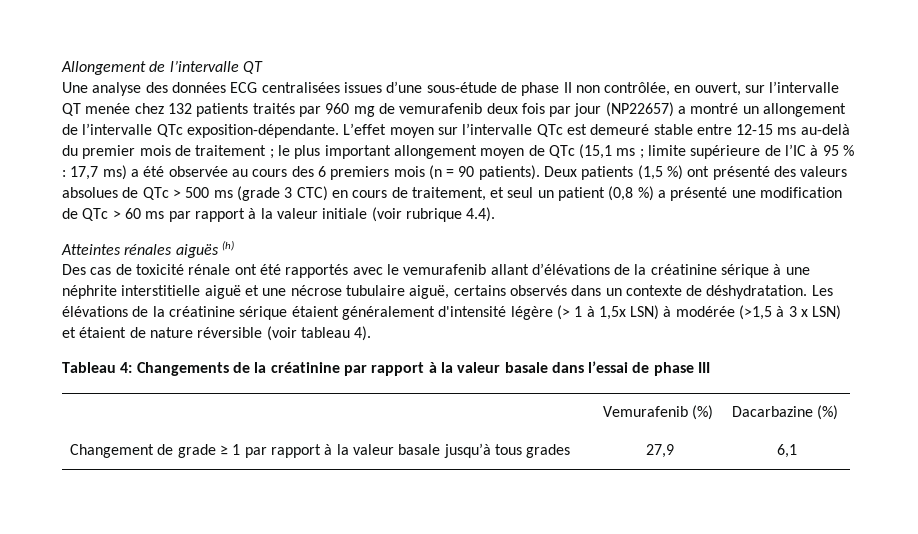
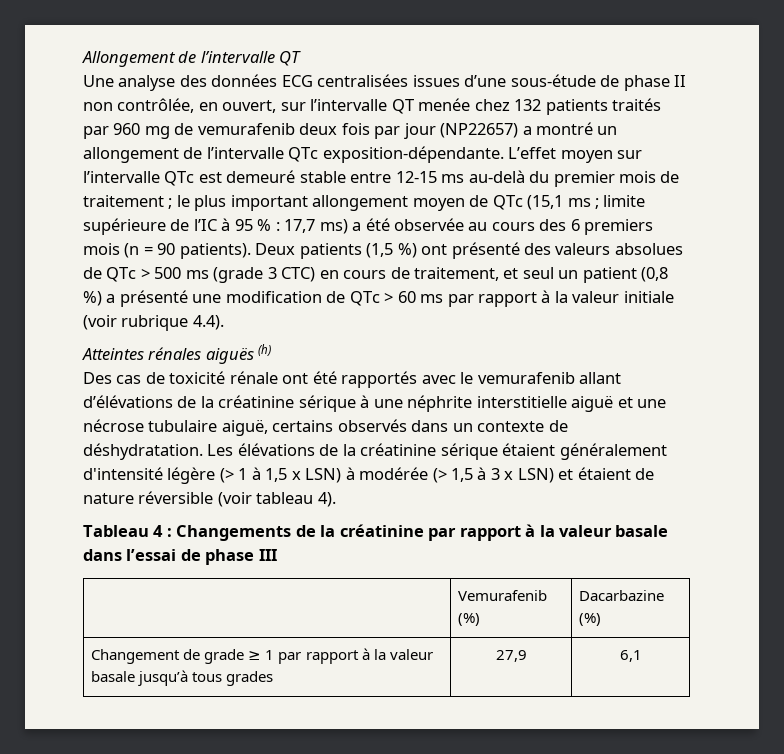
- Les élévations de la créatinine sérique étaient généralement d'intensité légère (> 1 à 1,5x LSN) à modérée (>1,5 à 3 x LSN) et étaient de nature réversible (voir tableau 4).
+ Les élévations de la créatinine sérique étaient généralement d'intensité légère (> 1 à 1,5 x LSN) à modérée (> 1,5 à 3 x LSN) et étaient de nature réversible (voir tableau 4).
- Tableau 4: Changements de la créatinine par rapport à la valeur basale dans l’essai de phase III
+ Tableau 4 : Changements de la créatinine par rapport à la valeur basale dans l’essai de phase III

